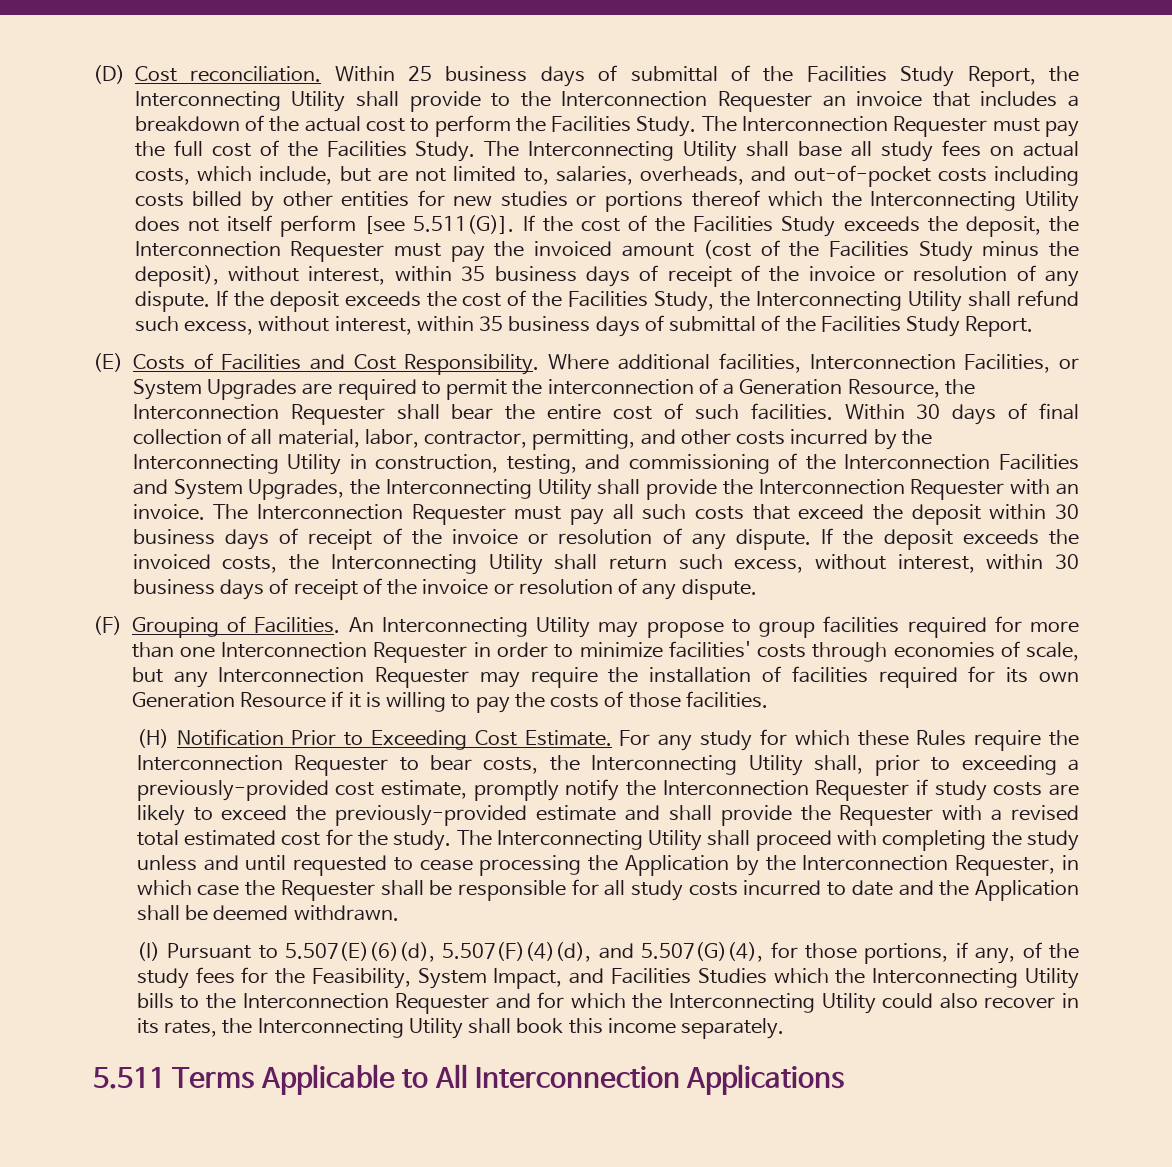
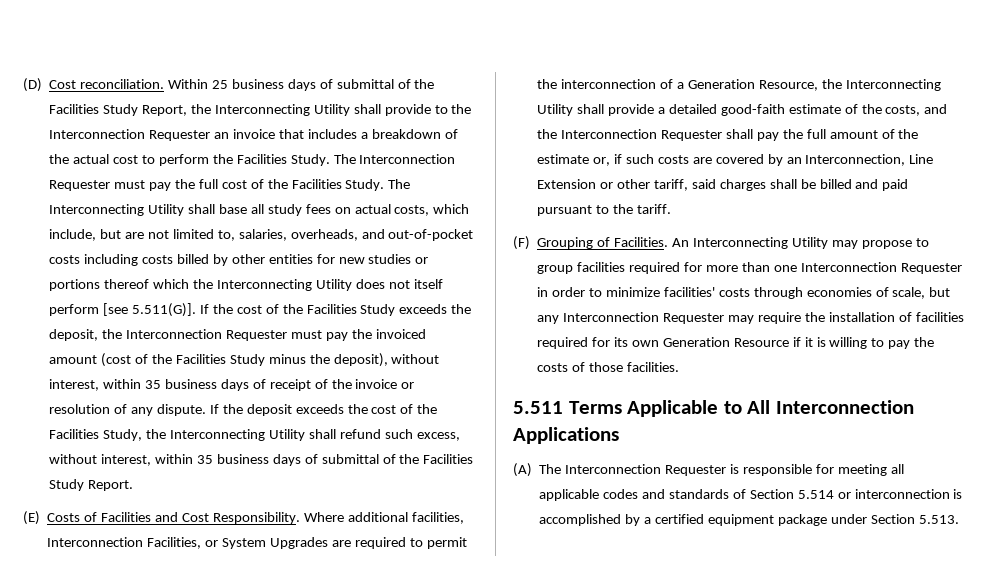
- Where additional facilities, Interconnection Facilities, or System Upgrades are required to permit the interconnection of a Generation Resource, the Interconnection Requester shall bear the entire cost of such facilities. Within 30 days of final collection of all material, labor, contractor, permitting, and other costs incurred by the Interconnecting Utility in construction, testing, and commissioning of the Interconnection Facilities and System Upgrades, the Interconnecting Utility shall provide the Interconnection Requester with an invoice. The Interconnection Requester must pay all such costs that exceed the deposit within 30 business days of receipt of the invoice or resolution of any dispute. If the deposit exceeds the invoiced costs, the Interconnecting Utility shall return such excess, without interest, within 30 business days of receipt of the invoice or resolution of any dispute.
+ Where additional facilities, Interconnection Facilities, or System Upgrades are required to permit the interconnection of a Generation Resource, the Interconnecting Utility shall provide a detailed good-faith estimate of the costs, and the Interconnection Requester shall pay the full amount of the estimate or, if such costs are covered by an Interconnection, Line Extension or other tariff, said charges shall be billed and paid pursuant to the tariff.
- (H) Notification Prior to Exceeding Cost Estimate. For any study for which these Rules require the Interconnection Requester to bear costs, the Interconnecting Utility shall, prior to exceeding a previously-provided cost estimate, promptly notify the Interconnection Requester if study costs are likely to exceed the previously-provided estimate and shall provide the Requester with a revised total estimated cost for the study. The Interconnecting Utility shall proceed with completing the study unless and until requested to cease processing the Application by the Interconnection Requester, in which case the Requester shall be responsible for all study costs incurred to date and the Application shall be deemed withdrawn.
- (I) Pursuant to 5.507(E)(6)(d), 5.507(F)(4)(d), and 5.507(G)(4), for those portions, if any, of the study fees for the Feasibility, System Impact, and Facilities Studies which the Interconnecting Utility bills to the Interconnection Requester and for which the Interconnecting Utility could also recover in its rates, the Interconnecting Utility shall book this income separately.
+ (A) The Interconnection Requester is responsible for meeting all applicable codes and standards of Section 5.514 or interconnection is accomplished by a certified equipment package under Section 5.513.

